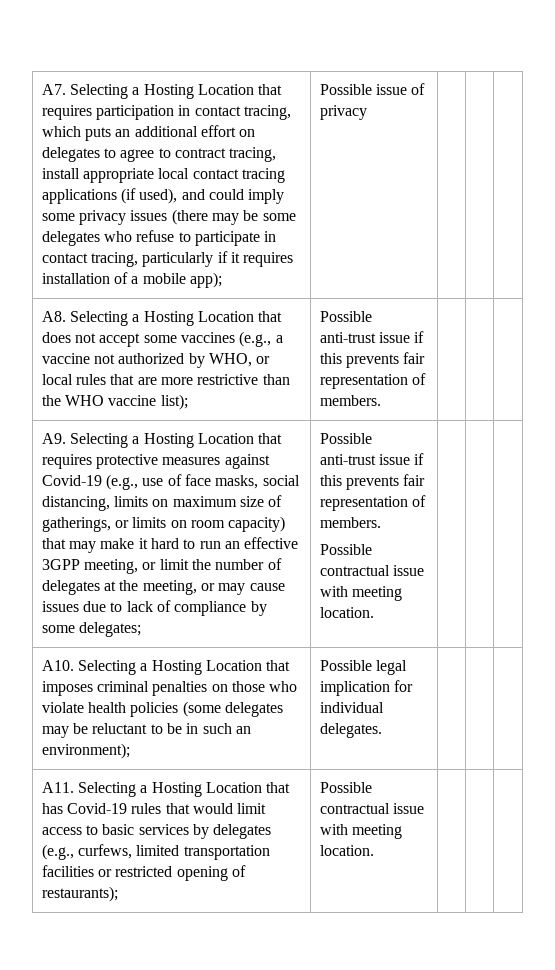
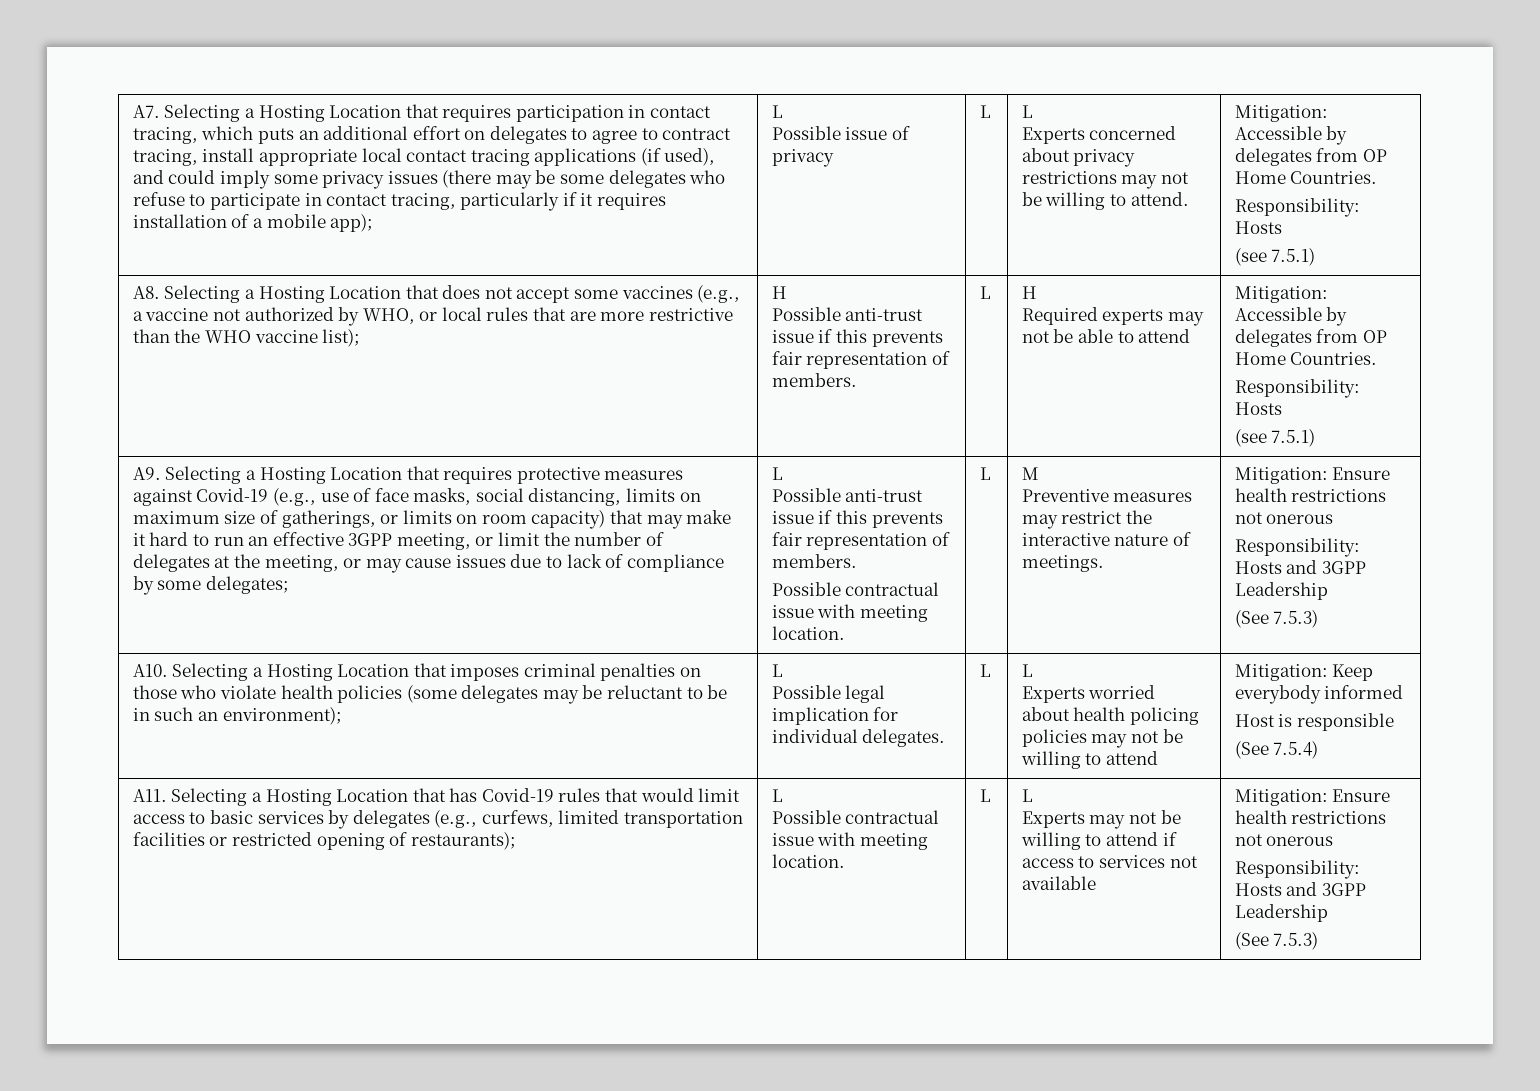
- A7. Selecting a Hosting Location that requires participation in contact tracing, which puts an additional effort on delegates to agree to contract tracing, install appropriate local contact tracing applications (if used), and could imply some privacy issues (there may be some delegates who refuse to participate in contact tracing, particularly if it requires installation of a mobile app);
+ A7. Selecting a Hosting Location that requires participation in contact tracing, which puts an additional effort on delegates to agree to contract tracing, install appropriate local contact tracing applications (if used), and could imply some privacy issues (there may be some delegates who refuse to participate in contact tracing, particularly if it requires installation of a mobile app); | L
- Possible issue of privacy
+ Possible issue of privacy | L | L
+ Experts concerned about privacy restrictions may not be willing to attend. | Mitigation: Accessible by delegates from OP Home Countries.
+ Responsibility: Hosts
+ (see 7.5.1)
- A8. Selecting a Hosting Location that does not accept some vaccines (e.g., a vaccine not authorized by WHO, or local rules that are more restrictive than the WHO vaccine list);
+ A8. Selecting a Hosting Location that does not accept some vaccines (e.g., a vaccine not authorized by WHO, or local rules that are more restrictive than the WHO vaccine list); | H
+ L | H
+ Required experts may not be able to attend | Mitigation: Accessible by delegates from OP Home Countries.
+ Responsibility: Hosts
+ (see 7.5.1)
- A9. Selecting a Hosting Location that requires protective measures against Covid-19 (e.g., use of face masks, social distancing, limits on maximum size of gatherings, or limits on room capacity) that may make it hard to run an effective 3GPP meeting, or limit the number of delegates at the meeting, or may cause issues due to lack of compliance by some delegates;
+ A9. Selecting a Hosting Location that requires protective measures against Covid-19 (e.g., use of face masks, social distancing, limits on maximum size of gatherings, or limits on room capacity) that may make it hard to run an effective 3GPP meeting, or limit the number of delegates at the meeting, or may cause issues due to lack of compliance by some delegates; | L
+ L | M
+ Preventive measures may restrict the interactive nature of meetings. | Mitigation: Ensure health restrictions not onerous
+ Responsibility: Hosts and 3GPP Leadership
+ (See 7.5.3)
- A10. Selecting a Hosting Location that imposes criminal penalties on those who violate health policies (some delegates may be reluctant to be in such an environment);
+ A10. Selecting a Hosting Location that imposes criminal penalties on those who violate health policies (some delegates may be reluctant to be in such an environment); | L
- Possible legal implication for individual delegates.
+ Possible legal implication for individual delegates. | L | L
+ Experts worried about health policing policies may not be willing to attend | Mitigation: Keep everybody informed
+ Host is responsible
+ (See 7.5.4)
- A11. Selecting a Hosting Location that has Covid-19 rules that would limit access to basic services by delegates (e.g., curfews, limited transportation facilities or restricted opening of restaurants); | Possible contractual issue with meeting location.
+ A11. Selecting a Hosting Location that has Covid-19 rules that would limit access to basic services by delegates (e.g., curfews, limited transportation facilities or restricted opening of restaurants); | L
+ Possible contractual issue with meeting location. | L | L
+ Experts may not be willing to attend if access to services not available | Mitigation: Ensure health restrictions not onerous
+ Responsibility: Hosts and 3GPP Leadership
+ (See 7.5.3)

